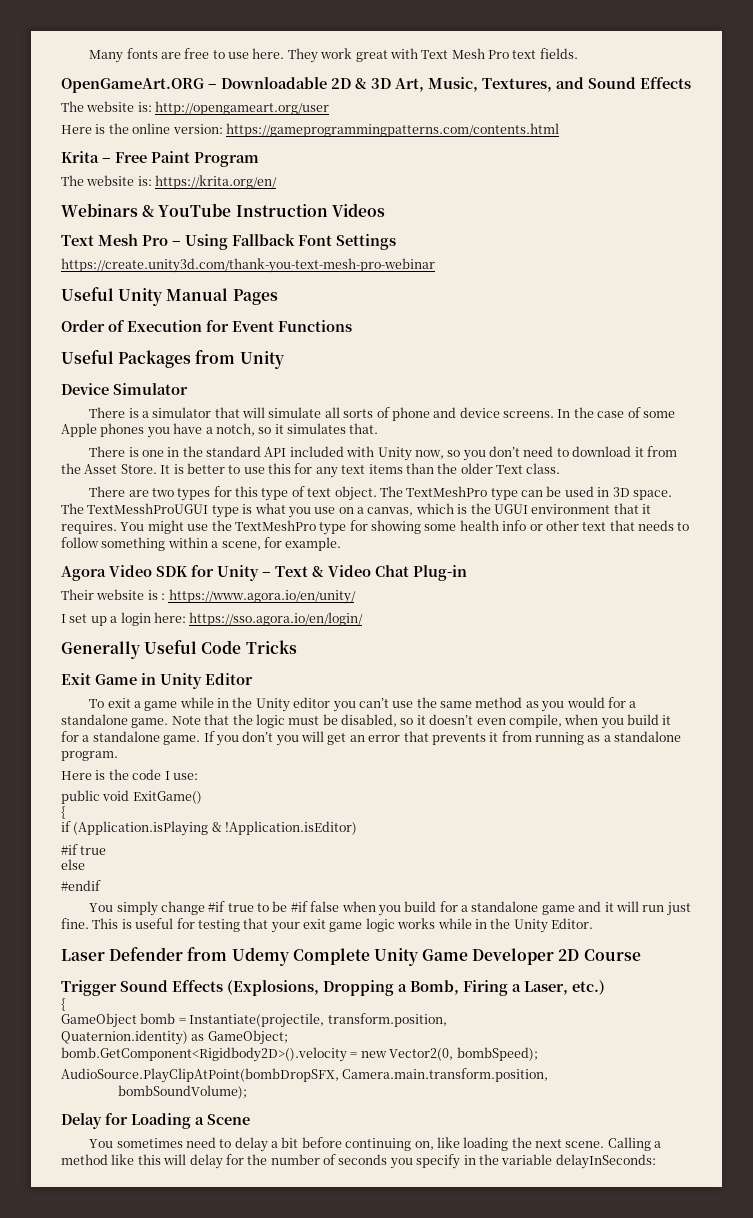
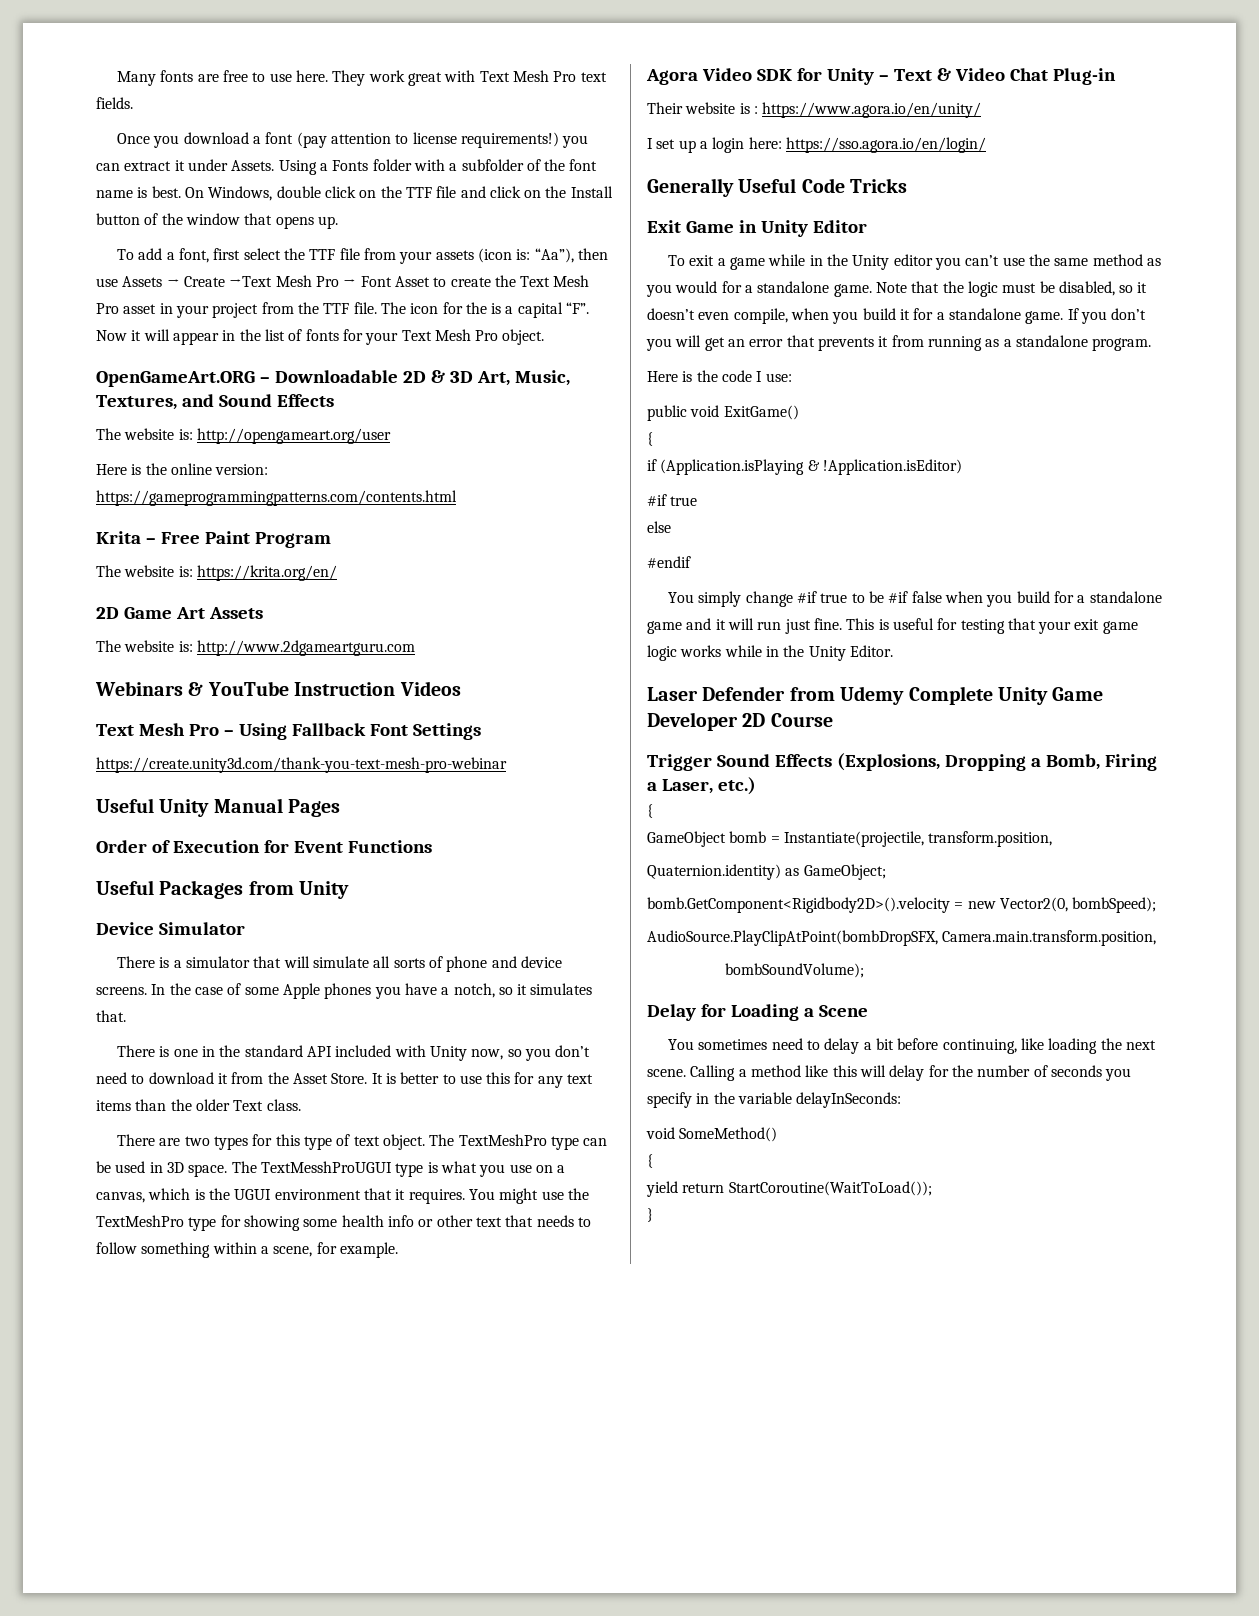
+ Once you download a font (pay attention to license requirements!) you can extract it under Assets. Using a Fonts folder with a subfolder of the font name is best. On Windows, double click on the TTF file and click on the Install button of the window that opens up.
+ To add a font, first select the TTF file from your assets (icon is: “Aa”), then use Assets → Create →Text Mesh Pro → Font Asset to create the Text Mesh Pro asset in your project from the TTF file. The icon for the is a capital “F”. Now it will appear in the list of fonts for your Text Mesh Pro object.
+ 2D Game Art Assets
+ The website is: http://www.2dgameartguru.com
- You sometimes need to delay a bit before continuing on, like loading the next scene.
+ You sometimes need to delay a bit before continuing, like loading the next scene.
+ void SomeMethod()
+ {
+ yield return StartCoroutine(WaitToLoad());
+ }

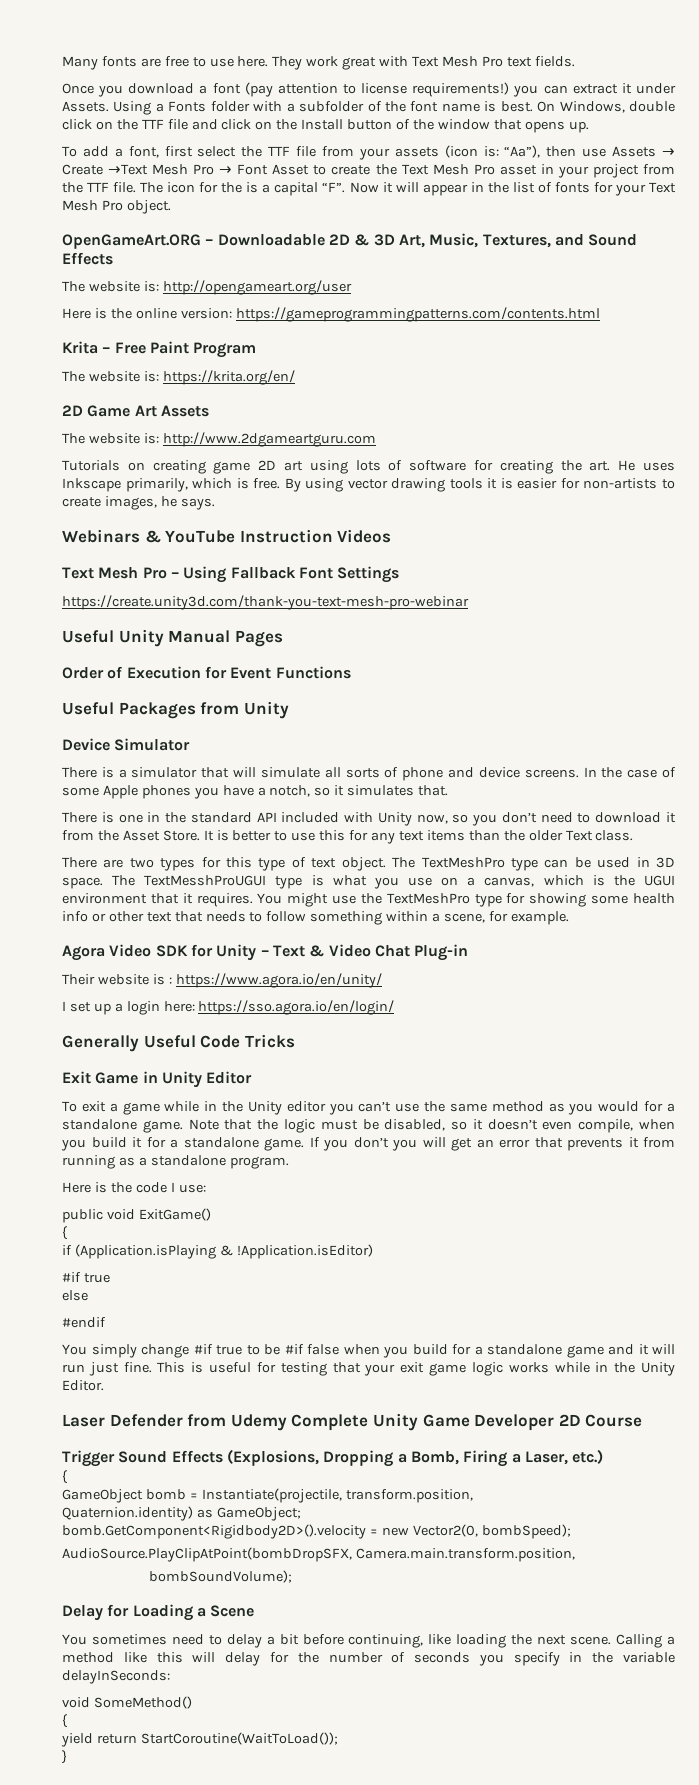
+ Tutorials on creating game 2D art using lots of software for creating the art. He uses Inkscape primarily, which is free. By using vector drawing tools it is easier for non-artists to create images, he says.

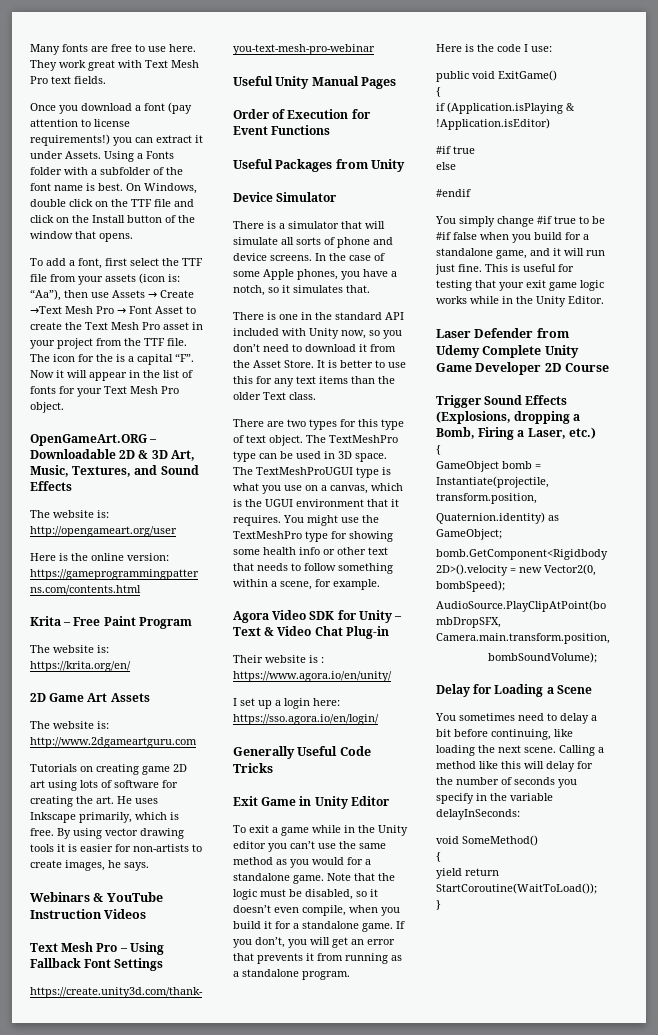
- On Windows, double click on the TTF file and click on the Install button of the window that opens up.
+ On Windows, double click on the TTF file and click on the Install button of the window that opens.
- In the case of some Apple phones you have a notch, so it simulates that.
+ In the case of some Apple phones, you have a notch, so it simulates that.
- The TextMesshProUGUI type is what you use on a canvas, which is the UGUI environment that it requires.
+ The TextMeshProUGUI type is what you use on a canvas, which is the UGUI environment that it requires.
- If you don’t you will get an error that prevents it from running as a standalone program.
+ If you don’t, you will get an error that prevents it from running as a standalone program.
- You simply change #if true to be #if false when you build for a standalone game and it will run just fine.
+ You simply change #if true to be #if false when you build for a standalone game, and it will run just fine.
- Trigger Sound Effects (Explosions, Dropping a Bomb, Firing a Laser, etc.)
+ Trigger Sound Effects (Explosions, dropping a Bomb, Firing a Laser, etc.)

